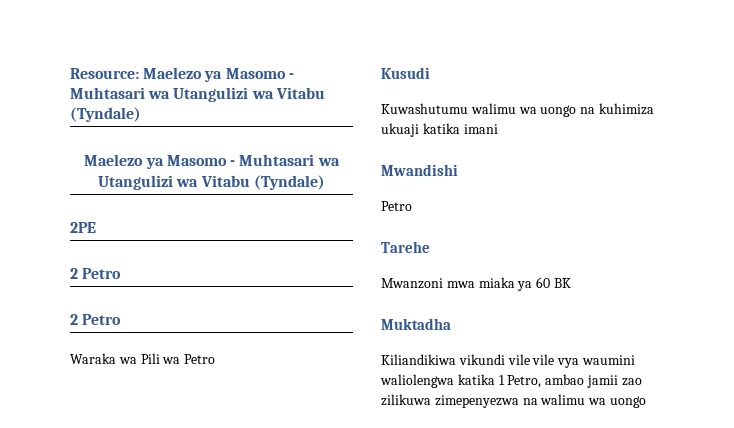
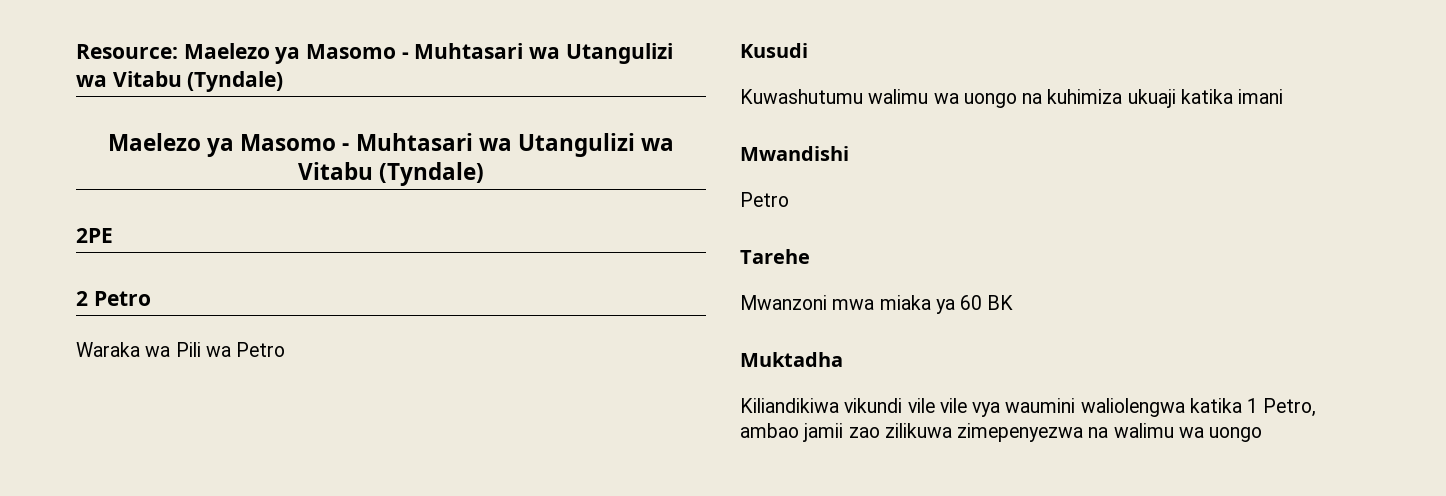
  2PE
- 2 Petro

